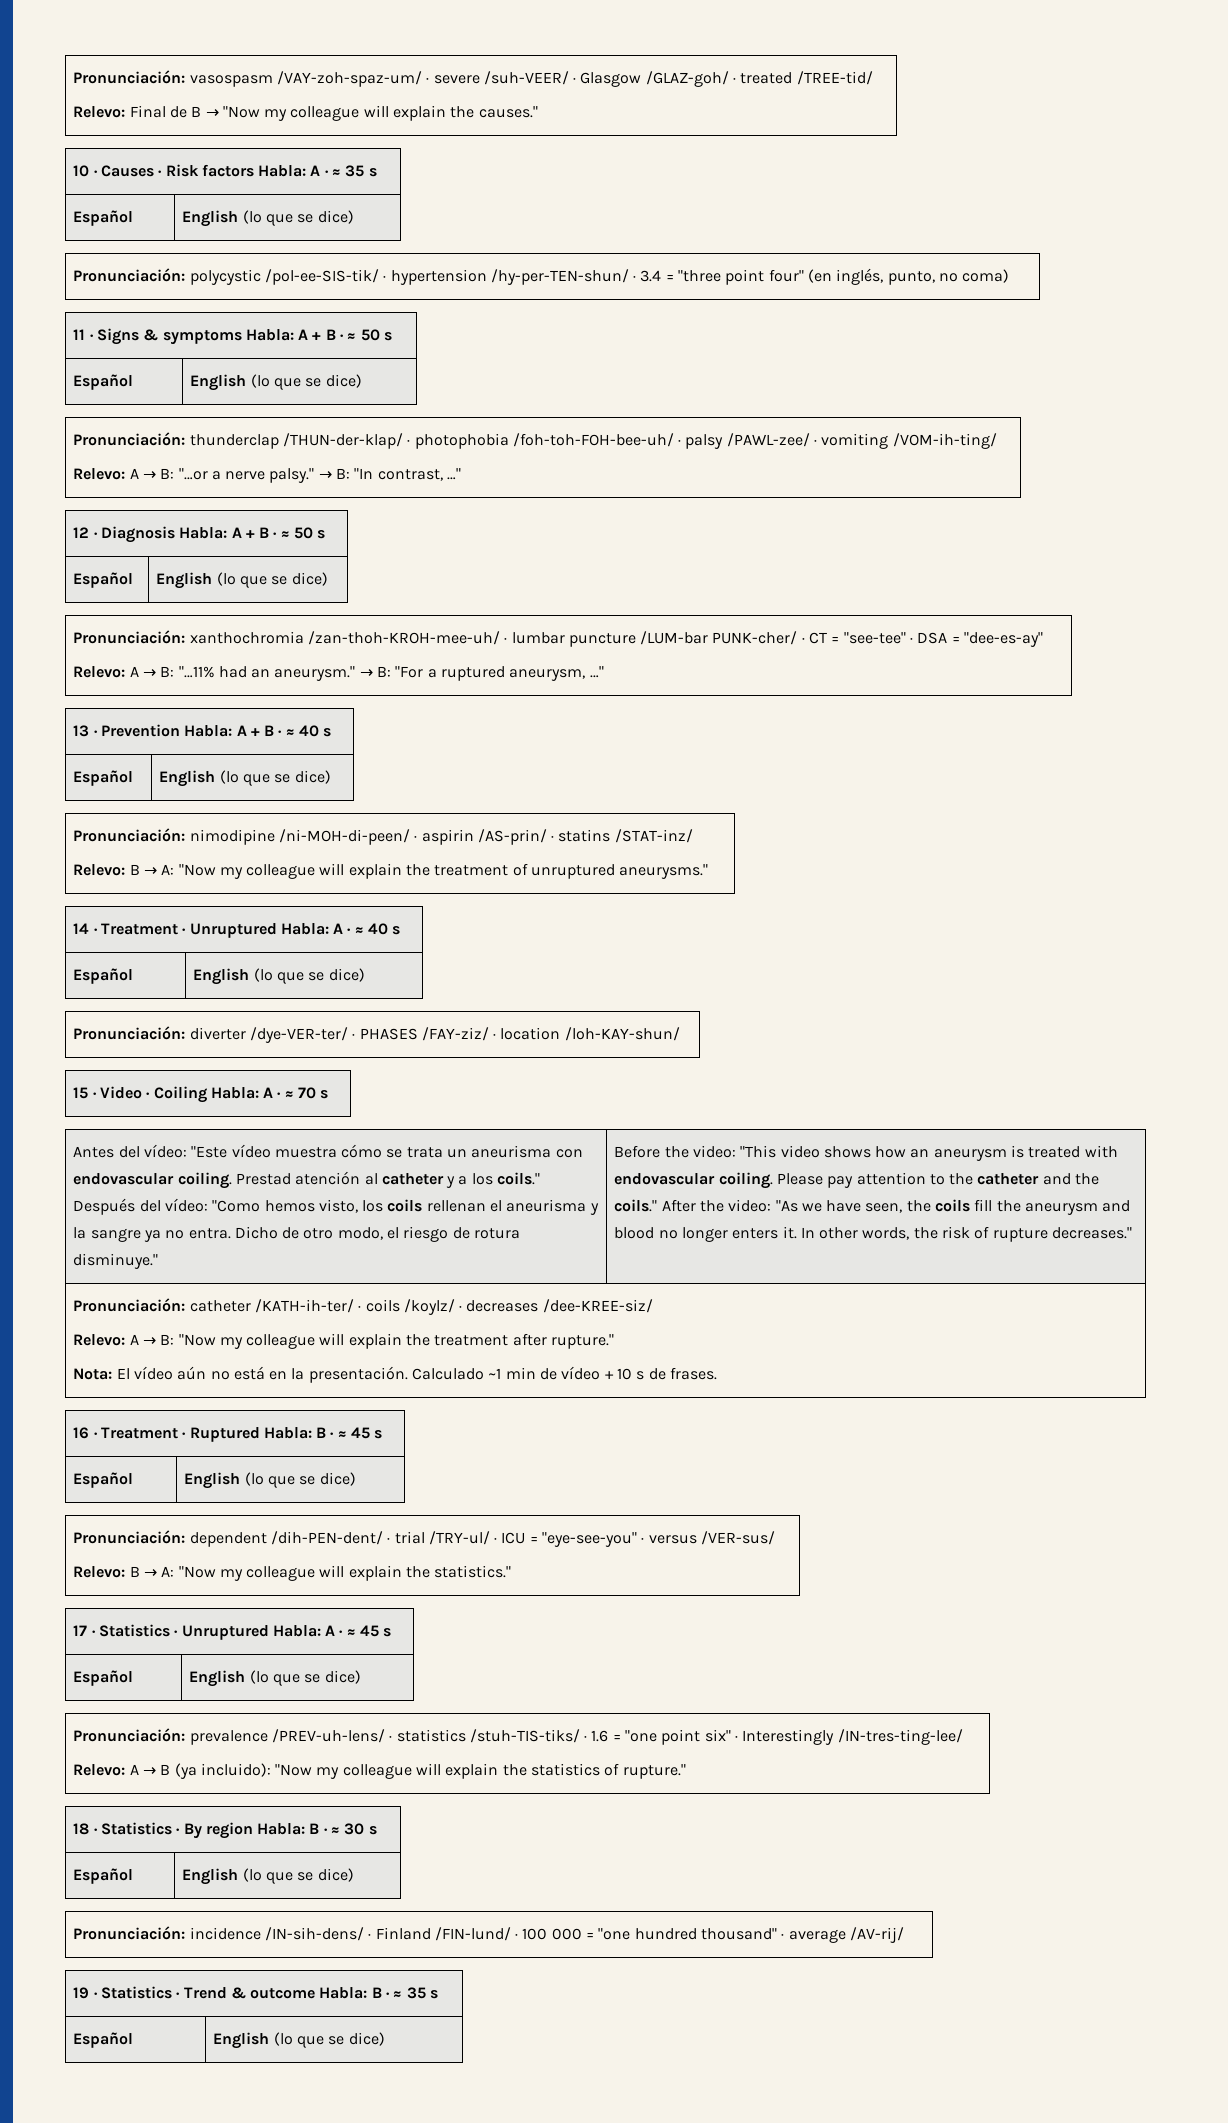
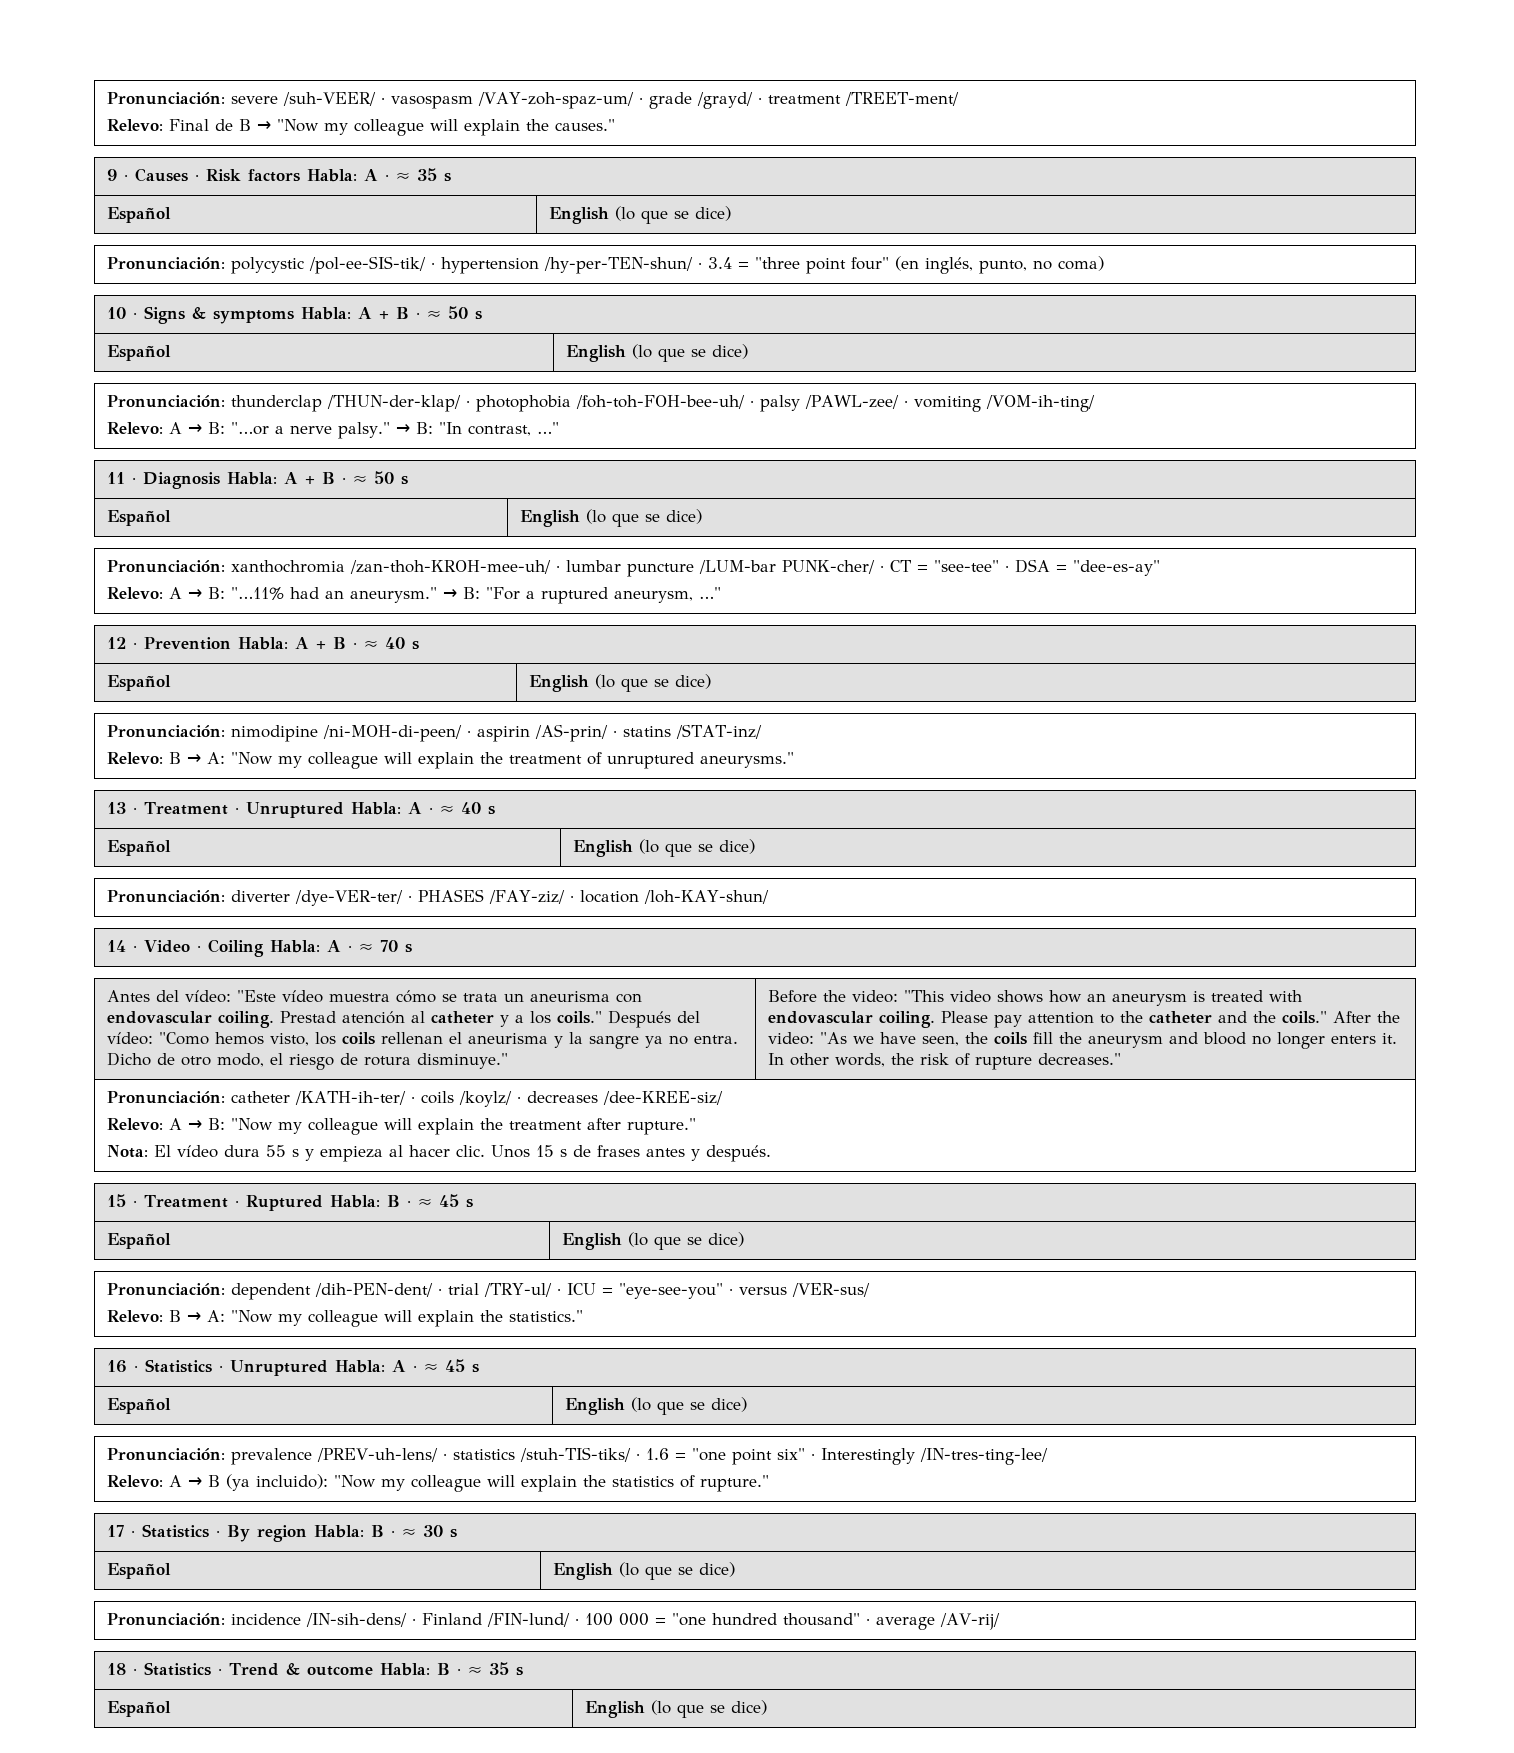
- Pronunciación: vasospasm /VAY-zoh-spaz-um/ · severe /suh-VEER/ · Glasgow /GLAZ-goh/ · treated /TREE-tid/
+ Pronunciación: severe /suh-VEER/ · vasospasm /VAY-zoh-spaz-um/ · grade /grayd/ · treatment /TREET-ment/
- 10 · Causes · Risk factors Habla: A · ≈ 35 s
+ 9 · Causes · Risk factors Habla: A · ≈ 35 s
- 11 · Signs & symptoms Habla: A + B · ≈ 50 s
+ 10 · Signs & symptoms Habla: A + B · ≈ 50 s
- 12 · Diagnosis Habla: A + B · ≈ 50 s
+ 11 · Diagnosis Habla: A + B · ≈ 50 s
- 13 · Prevention Habla: A + B · ≈ 40 s
+ 12 · Prevention Habla: A + B · ≈ 40 s
- 14 · Treatment · Unruptured Habla: A · ≈ 40 s
+ 13 · Treatment · Unruptured Habla: A · ≈ 40 s
- 15 · Video · Coiling Habla: A · ≈ 70 s
+ 14 · Video · Coiling Habla: A · ≈ 70 s
- Nota: El vídeo aún no está en la presentación. Calculado ~1 min de vídeo + 10 s de frases.
- 16 · Treatment · Ruptured Habla: B · ≈ 45 s
+ Nota: El vídeo dura 55 s y empieza al hacer clic. Unos 15 s de frases antes y después.
+ 15 · Treatment · Ruptured Habla: B · ≈ 45 s
- 17 · Statistics · Unruptured Habla: A · ≈ 45 s
+ 16 · Statistics · Unruptured Habla: A · ≈ 45 s
- 18 · Statistics · By region Habla: B · ≈ 30 s
+ 17 · Statistics · By region Habla: B · ≈ 30 s
- 19 · Statistics · Trend & outcome Habla: B · ≈ 35 s
+ 18 · Statistics · Trend & outcome Habla: B · ≈ 35 s

